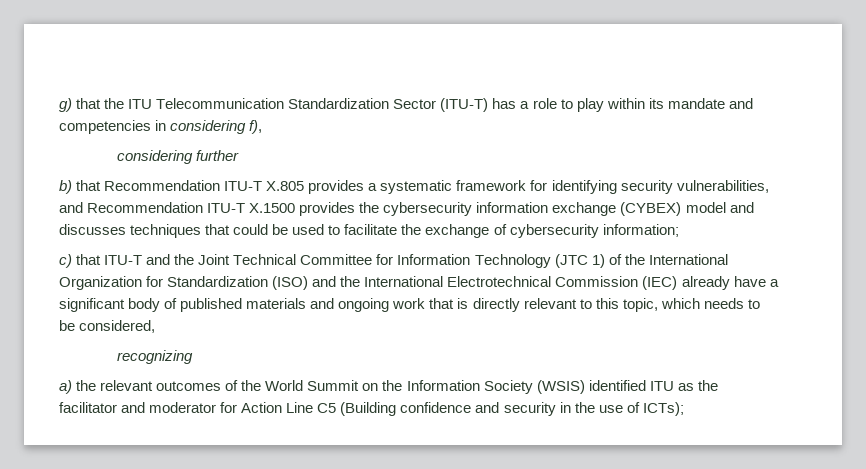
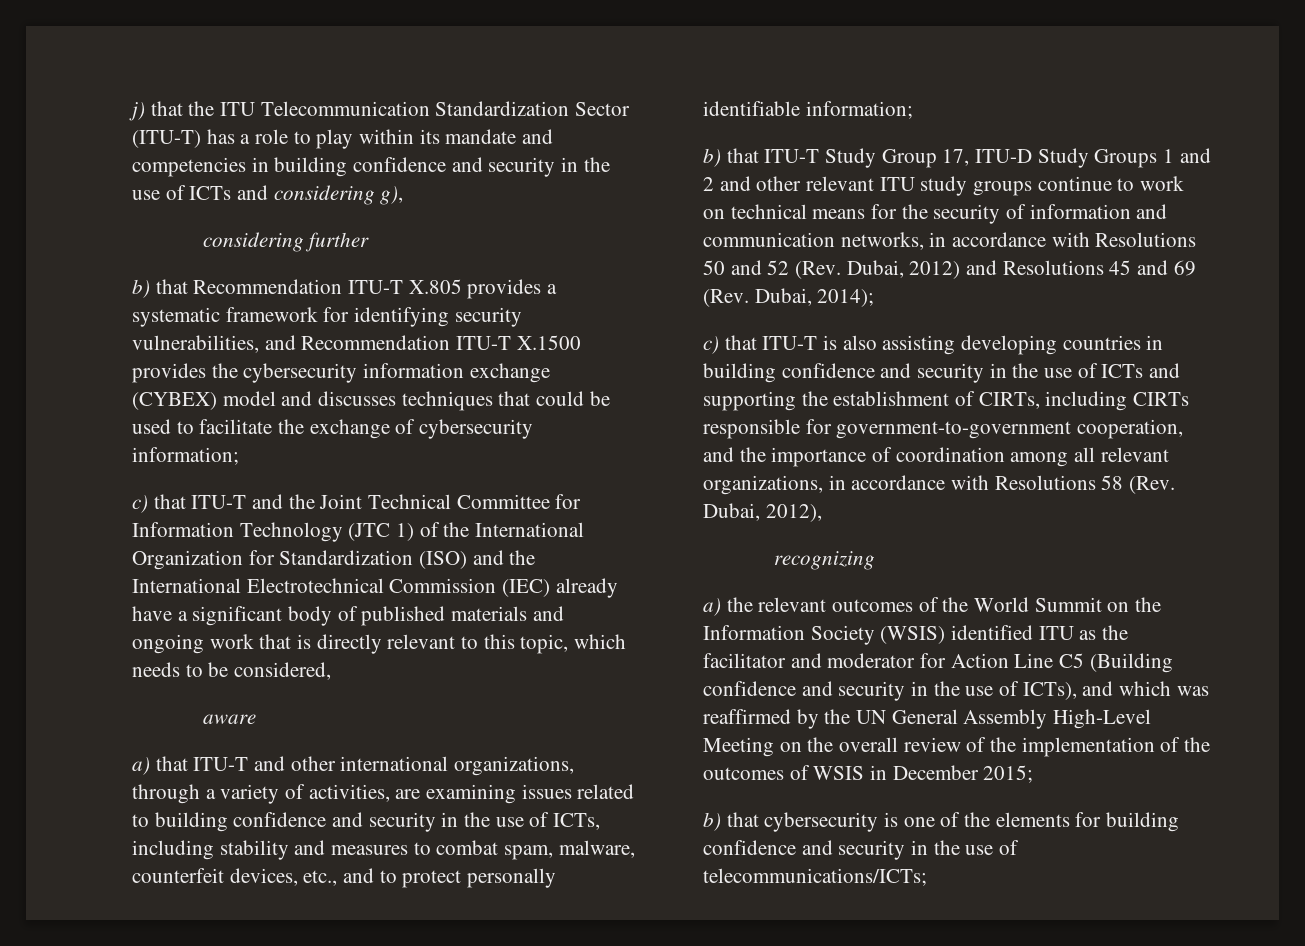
- g) that the ITU Telecommunication Standardization Sector (ITU-T) has a role to play within its mandate and competencies in considering f),
+ j) that the ITU Telecommunication Standardization Sector (ITU-T) has a role to play within its mandate and competencies in building confidence and security in the use of ICTs and considering g),
+ aware
+ a) that ITU-T and other international organizations, through a variety of activities, are examining issues related to building confidence and security in the use of ICTs, including stability and measures to combat spam, malware, counterfeit devices, etc., and to protect personally identifiable information;
+ b) that ITU-T Study Group 17, ITU-D Study Groups 1 and 2 and other relevant ITU study groups continue to work on technical means for the security of information and communication networks, in accordance with Resolutions 50 and 52 (Rev. Dubai, 2012) and Resolutions 45 and 69 (Rev. Dubai, 2014);
+ c) that ITU-T is also assisting developing countries in building confidence and security in the use of ICTs and supporting the establishment of CIRTs, including CIRTs responsible for government-to-government cooperation, and the importance of coordination among all relevant organizations, in accordance with Resolutions 58 (Rev. Dubai, 2012),
- a) the relevant outcomes of the World Summit on the Information Society (WSIS) identified ITU as the facilitator and moderator for Action Line C5 (Building confidence and security in the use of ICTs);
+ a) the relevant outcomes of the World Summit on the Information Society (WSIS) identified ITU as the facilitator and moderator for Action Line C5 (Building confidence and security in the use of ICTs), and which was reaffirmed by the UN General Assembly High-Level Meeting on the overall review of the implementation of the outcomes of WSIS in December 2015;
+ b) that cybersecurity is one of the elements for building confidence and security in the use of telecommunications/ICTs;

